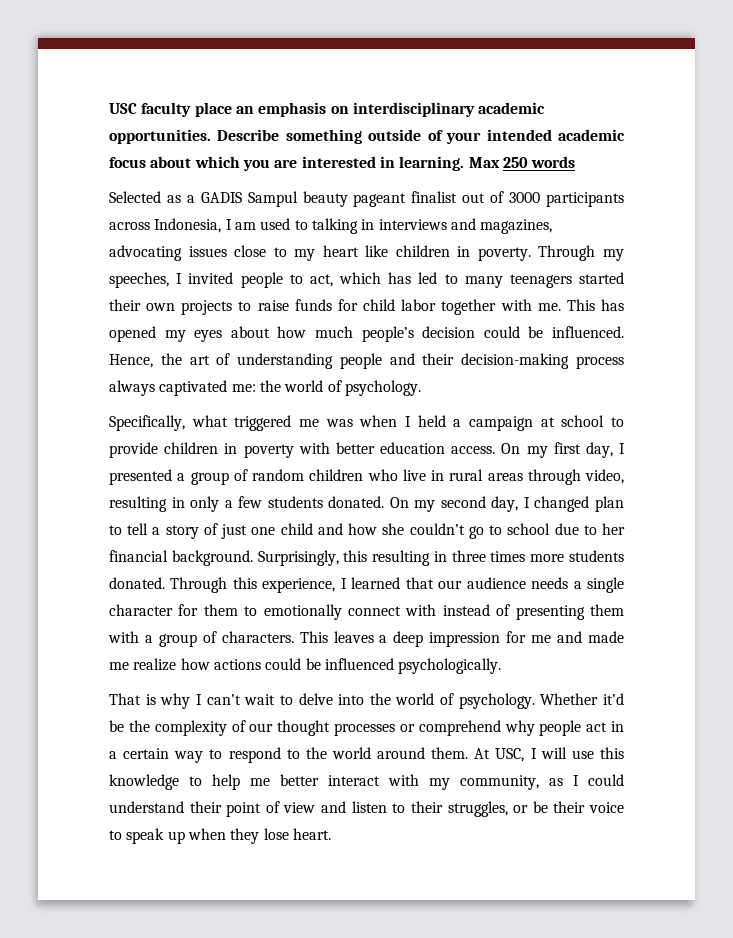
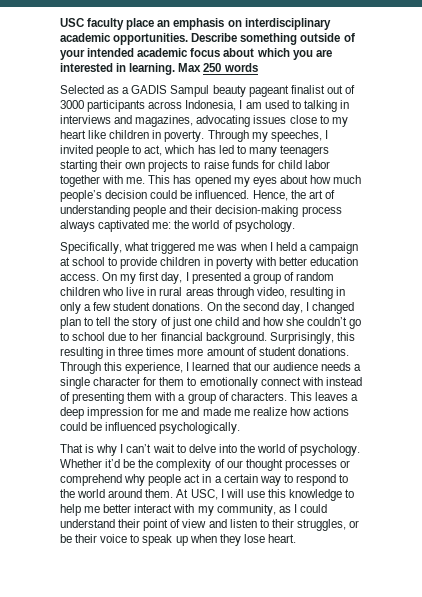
- Through my speeches, I invited people to act, which has led to many teenagers started their own projects to raise funds for child labor together with me.
+ Through my speeches, I invited people to act, which has led to many teenagers starting their own projects to raise funds for child labor together with me.
- On my first day, I presented a group of random children who live in rural areas through video, resulting in only a few students donated. On my second day, I changed plan to tell a story of just one child and how she couldn’t go to school due to her financial background.
+ On my first day, I presented a group of random children who live in rural areas through video, resulting in only a few student donations. On the second day, I changed plan to tell the story of just one child and how she couldn’t go to school due to her financial background.
- Surprisingly, this resulting in three times more students donated.
+ Surprisingly, this resulting in three times more amount of student donations.

